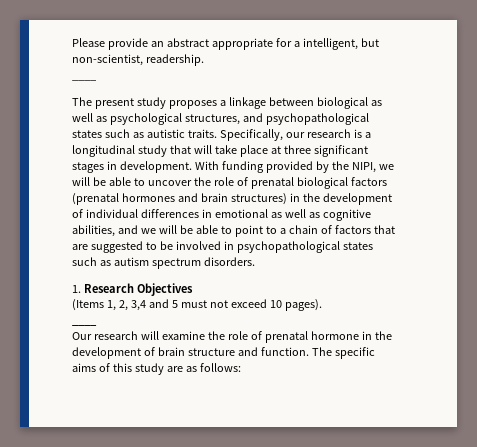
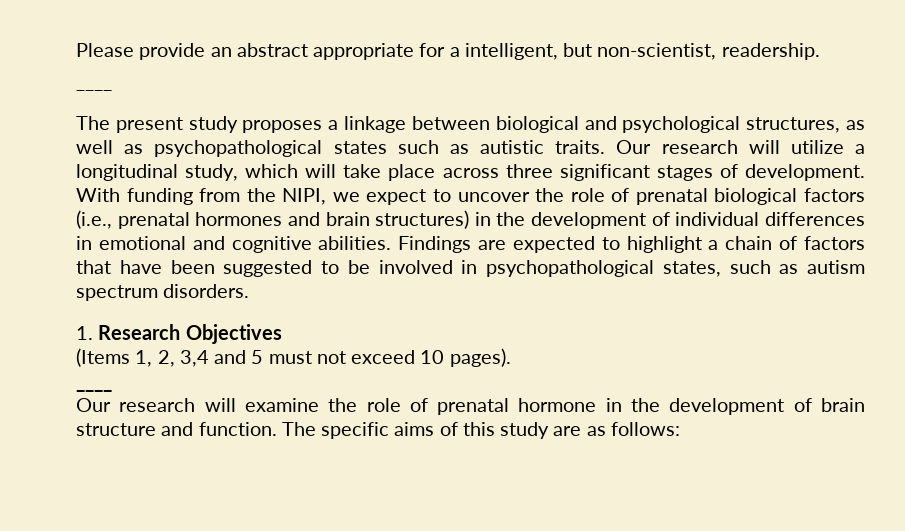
- The present study proposes a linkage between biological as well as psychological structures, and psychopathological states such as autistic traits.
+ The present study proposes a linkage between biological and psychological structures, as well as psychopathological states such as autistic traits.
- Specifically, our research is a longitudinal study that will take place at three significant stages in development.
+ Our research will utilize a longitudinal study, which will take place across three significant stages of development.
- With funding provided by the NIPI, we will be able to uncover the role of prenatal biological factors (prenatal hormones and brain structures) in the development of individual differences in emotional as well as cognitive abilities, and we will be able to point to a chain of factors that are suggested to be involved in psychopathological states such as autism spectrum disorders.
+ With funding from the NIPI, we expect to uncover the role of prenatal biological factors (i.e., prenatal hormones and brain structures) in the development of individual differences in emotional and cognitive abilities. Findings are expected to highlight a chain of factors that have been suggested to be involved in psychopathological states, such as autism spectrum disorders.

